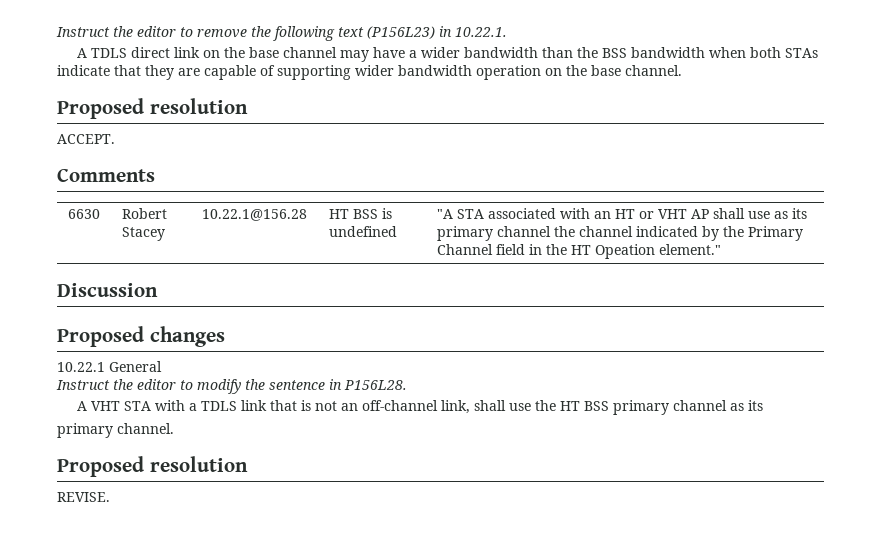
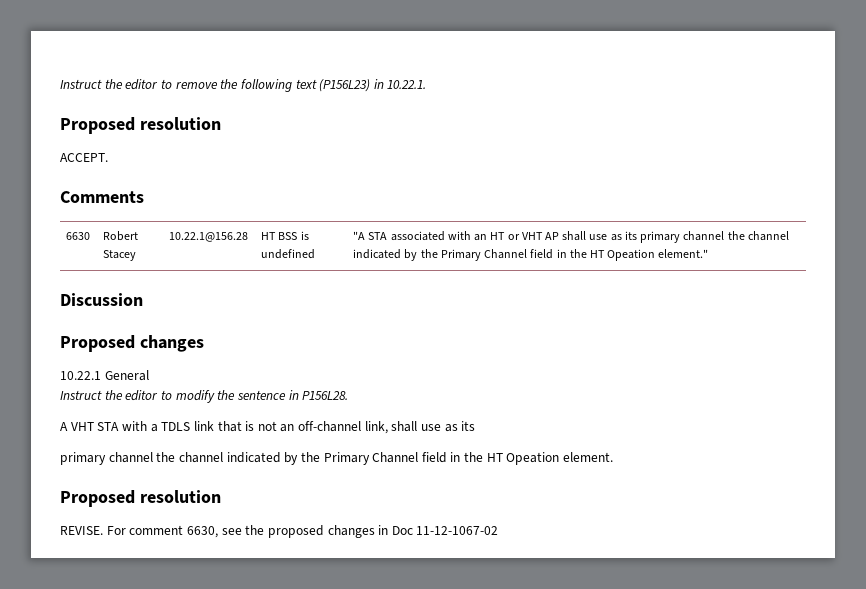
- A TDLS direct link on the base channel may have a wider bandwidth than the BSS bandwidth when both STAs indicate that they are capable of supporting wider bandwidth operation on the base channel.
- A VHT STA with a TDLS link that is not an off-channel link, shall use the HT BSS primary channel as its
- primary channel.
+ A VHT STA with a TDLS link that is not an off-channel link, shall use as its
+ primary channel the channel indicated by the Primary Channel field in the HT Opeation element.
  Proposed resolution
- REVISE.
+ REVISE. For comment 6630, see the proposed changes in Doc 11-12-1067-02

